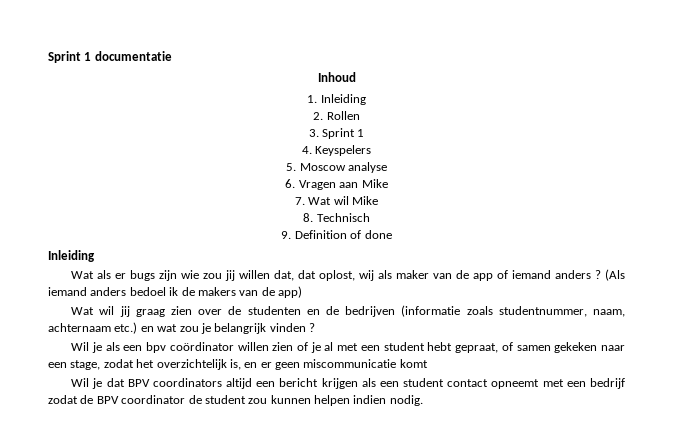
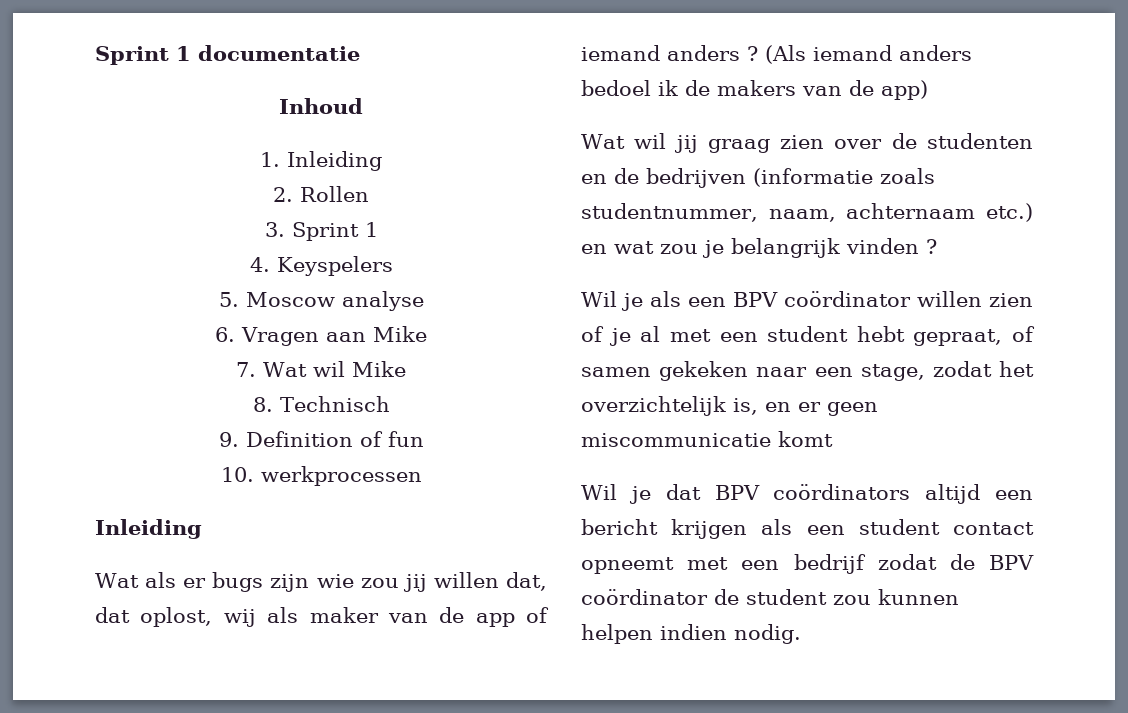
- 9. Definition of done
+ 9. Definition of fun
+ 10. werkprocessen
- Wil je als een bpv coördinator willen zien of je al met een student hebt gepraat, of samen gekeken naar een stage, zodat het overzichtelijk is, en er geen miscommunicatie komt
+ Wil je als een BPV coördinator willen zien of je al met een student hebt gepraat, of samen gekeken naar een stage, zodat het overzichtelijk is, en er geen miscommunicatie komt
- Wil je dat BPV coordinators altijd een bericht krijgen als een student contact opneemt met een bedrijf zodat de BPV coordinator de student zou kunnen helpen indien nodig.
+ Wil je dat BPV coördinators altijd een bericht krijgen als een student contact opneemt met een bedrijf zodat de BPV coördinator de student zou kunnen helpen indien nodig.

